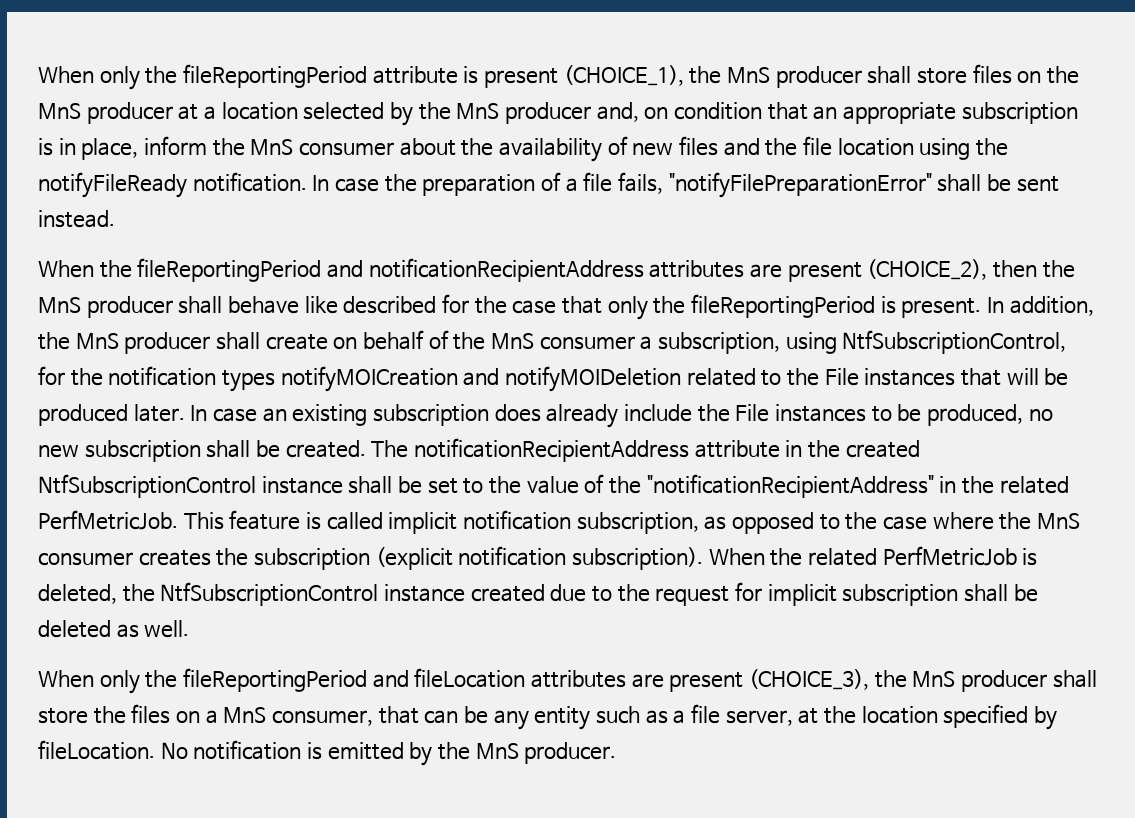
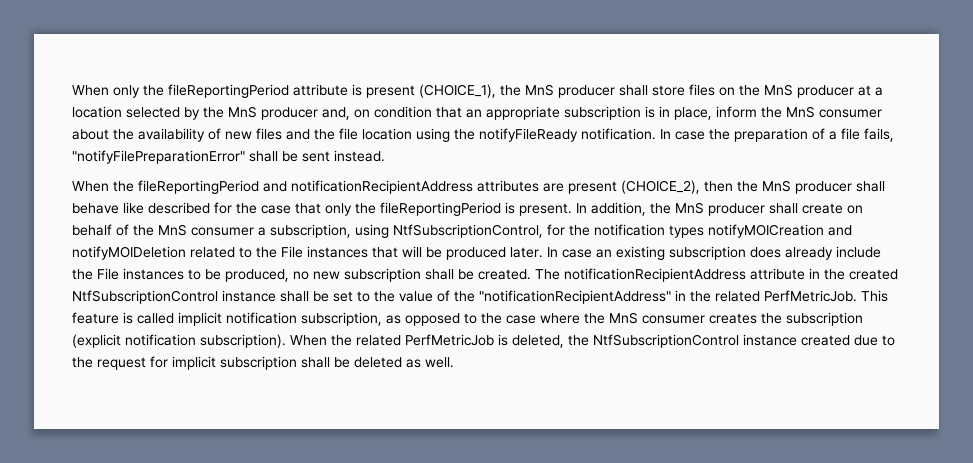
- When only the fileReportingPeriod and fileLocation attributes are present (CHOICE_3), the MnS producer shall store the files on a MnS consumer, that can be any entity such as a file server, at the location specified by fileLocation. No notification is emitted by the MnS producer.

